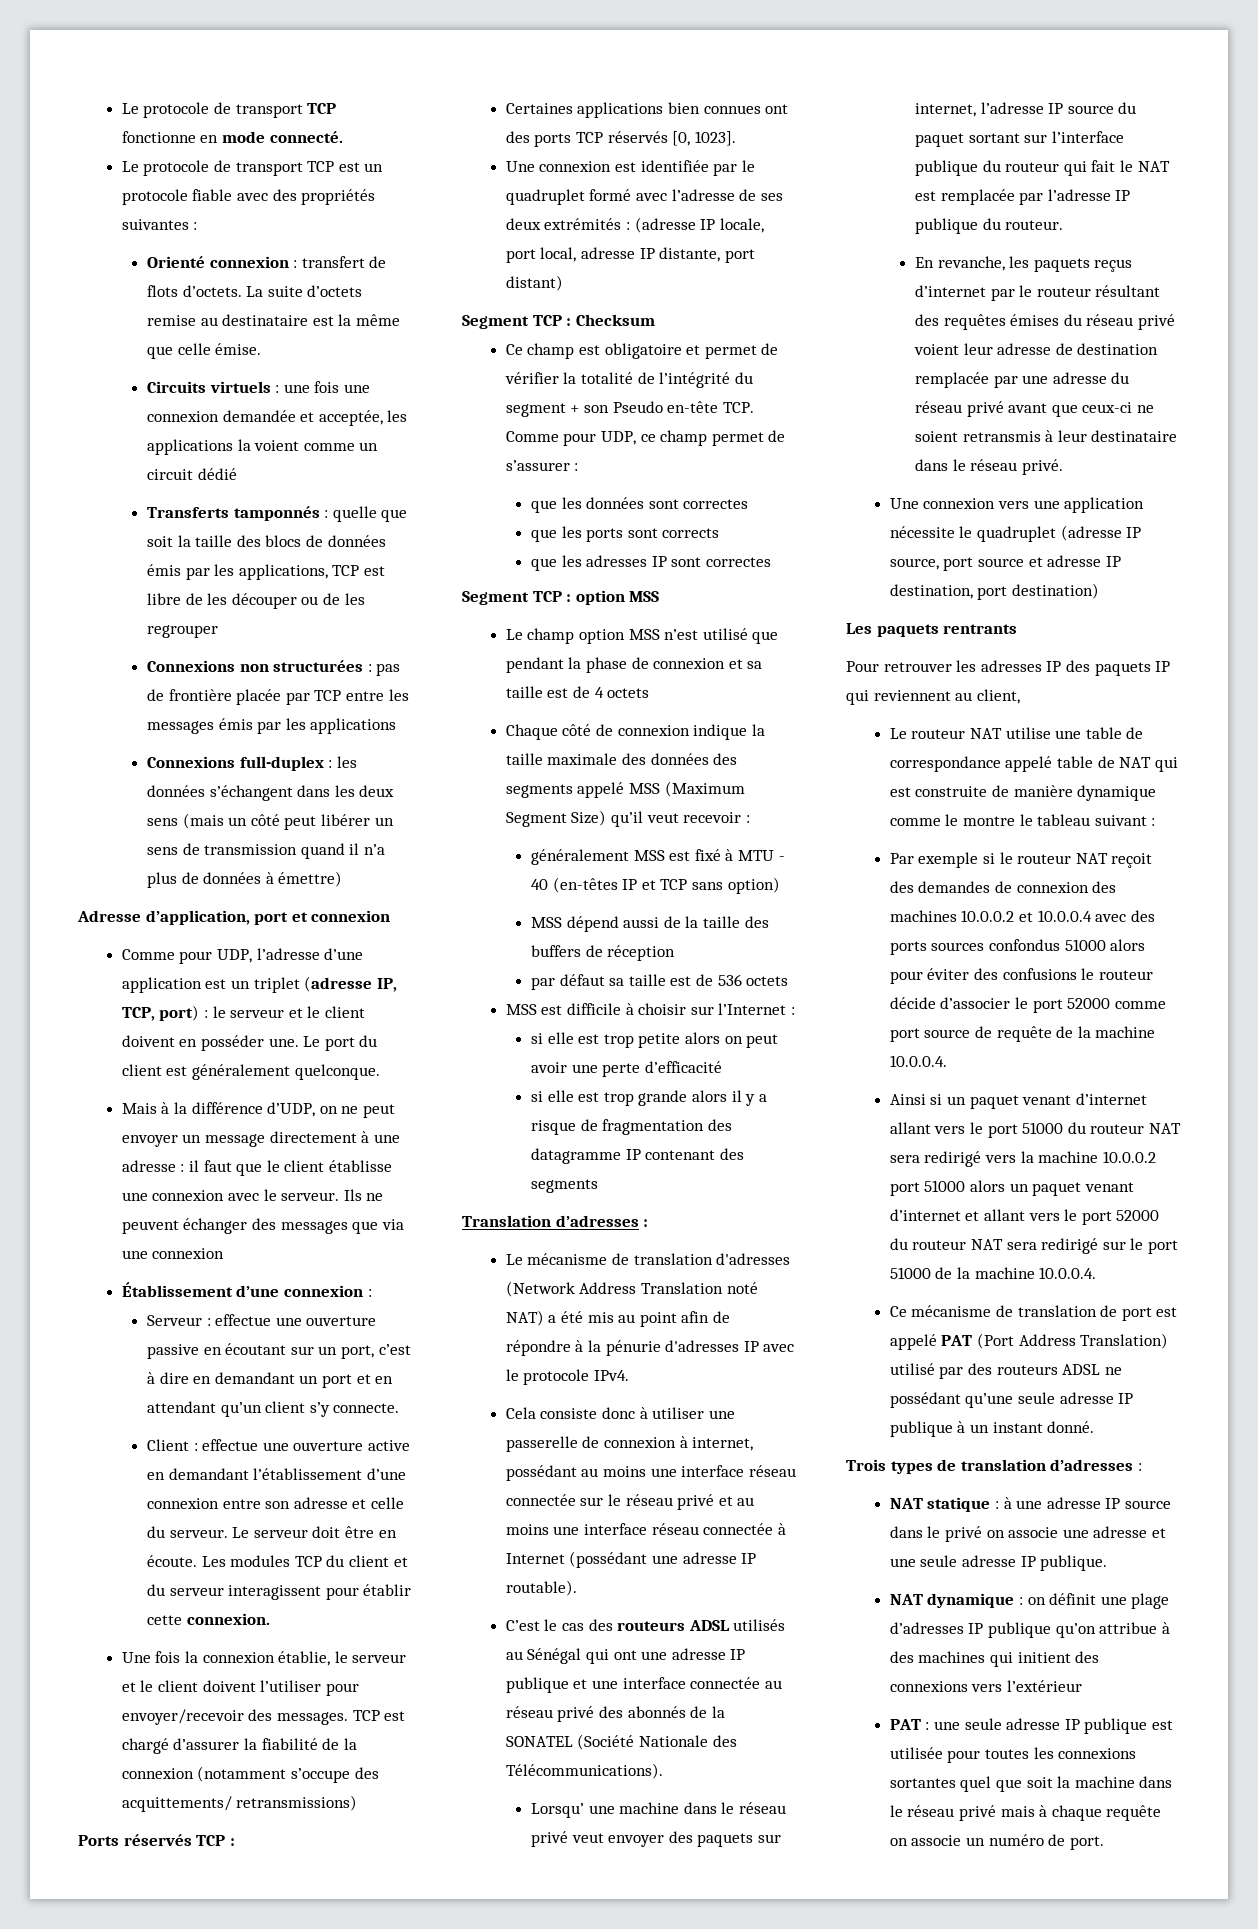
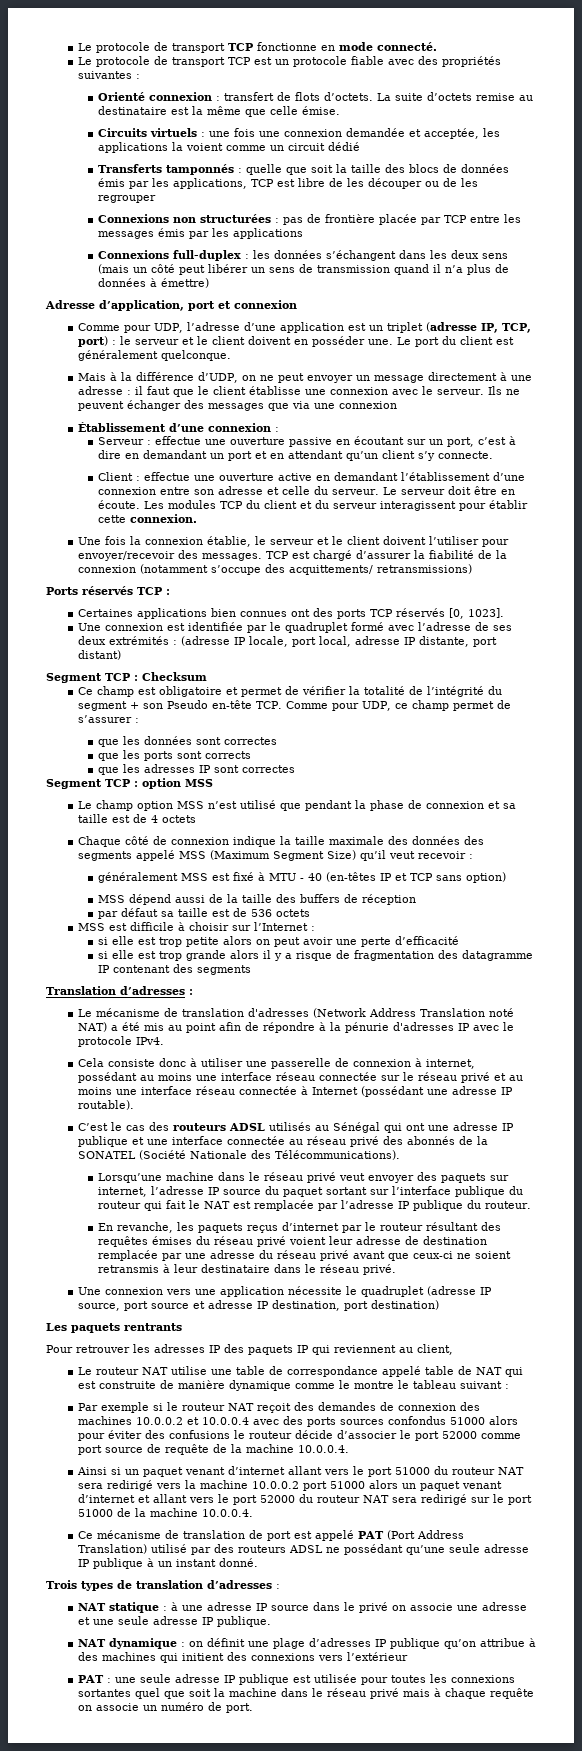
- Lorsqu’ une machine dans le réseau privé veut envoyer des paquets sur internet, l’adresse IP source du paquet sortant sur l’interface publique du routeur qui fait le NAT est remplacée par l’adresse IP publique du routeur.
+ Lorsqu’une machine dans le réseau privé veut envoyer des paquets sur internet, l’adresse IP source du paquet sortant sur l’interface publique du routeur qui fait le NAT est remplacée par l’adresse IP publique du routeur.

